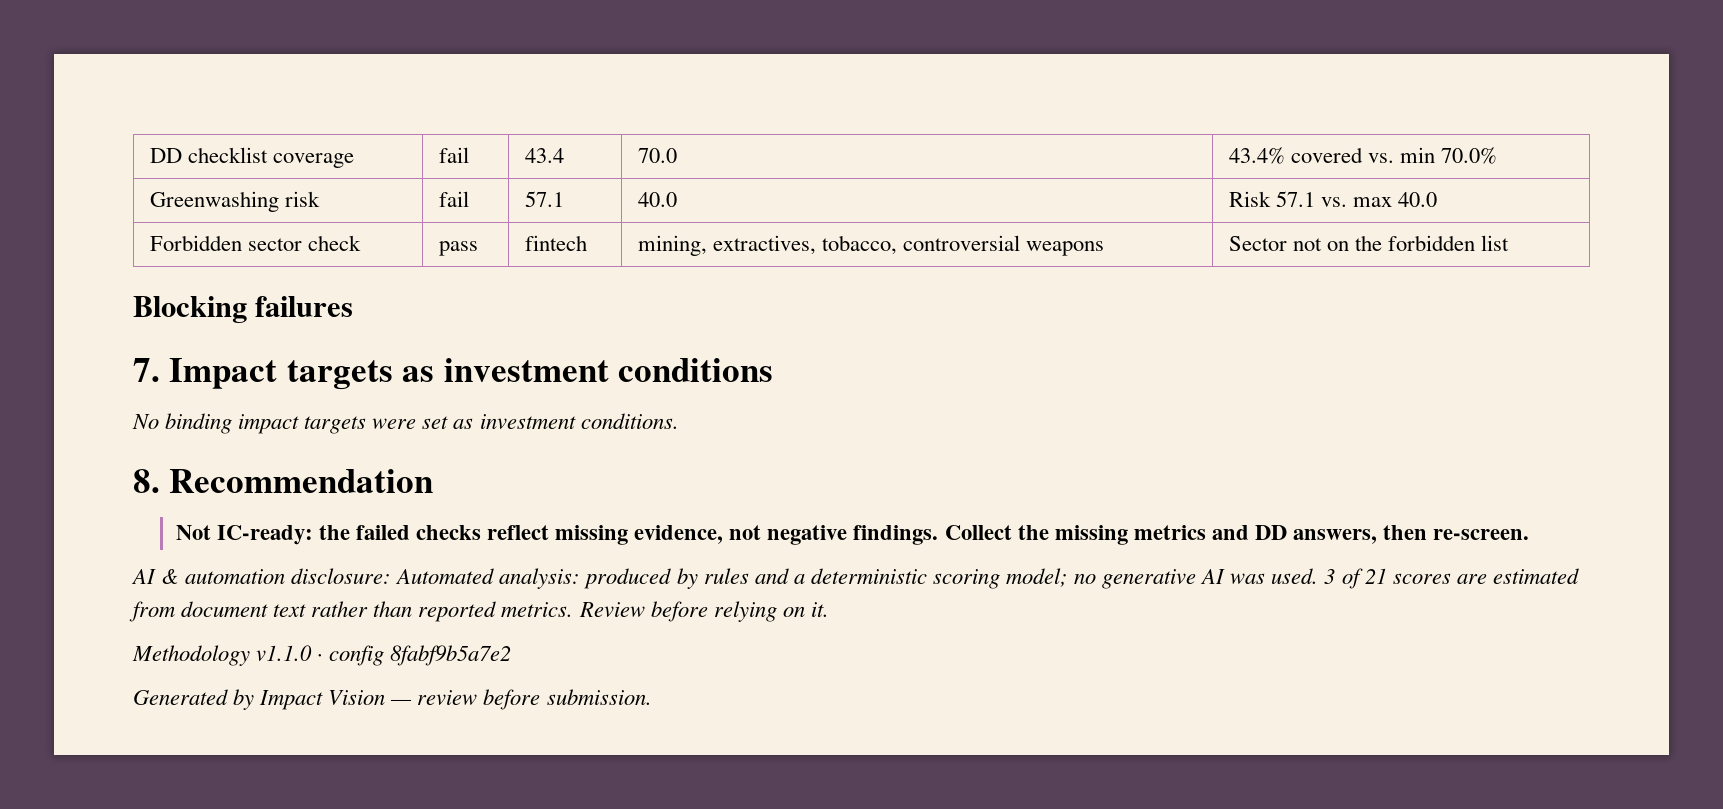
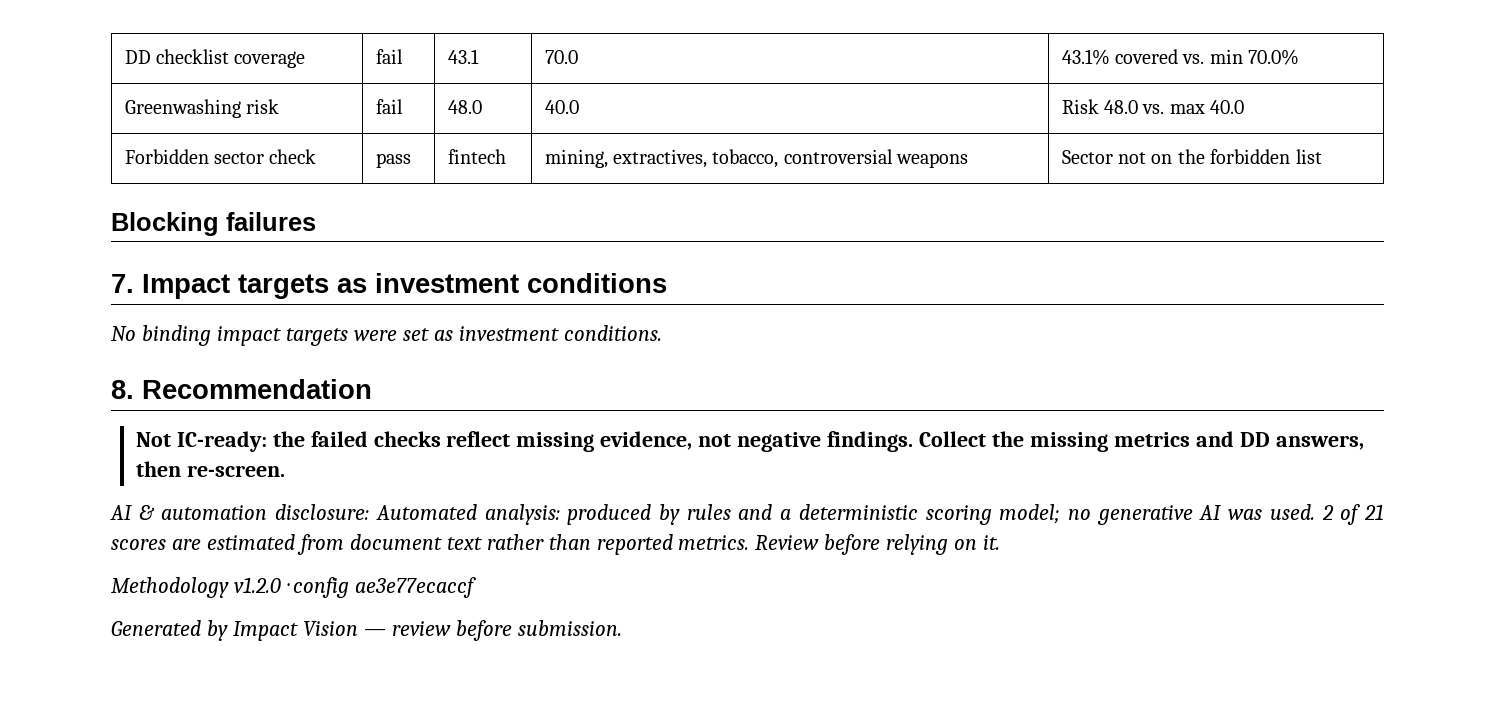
- DD checklist coverage | fail | 43.4 | 70.0 | 43.4% covered vs. min 70.0%
+ DD checklist coverage | fail | 43.1 | 70.0 | 43.1% covered vs. min 70.0%
- Greenwashing risk | fail | 57.1 | 40.0 | Risk 57.1 vs. max 40.0
+ Greenwashing risk | fail | 48.0 | 40.0 | Risk 48.0 vs. max 40.0
- 3 of 21 scores are estimated from document text rather than reported metrics.
+ 2 of 21 scores are estimated from document text rather than reported metrics.
- Methodology v1.1.0 · config 8fabf9b5a7e2
+ Methodology v1.2.0 · config ae3e77ecaccf

